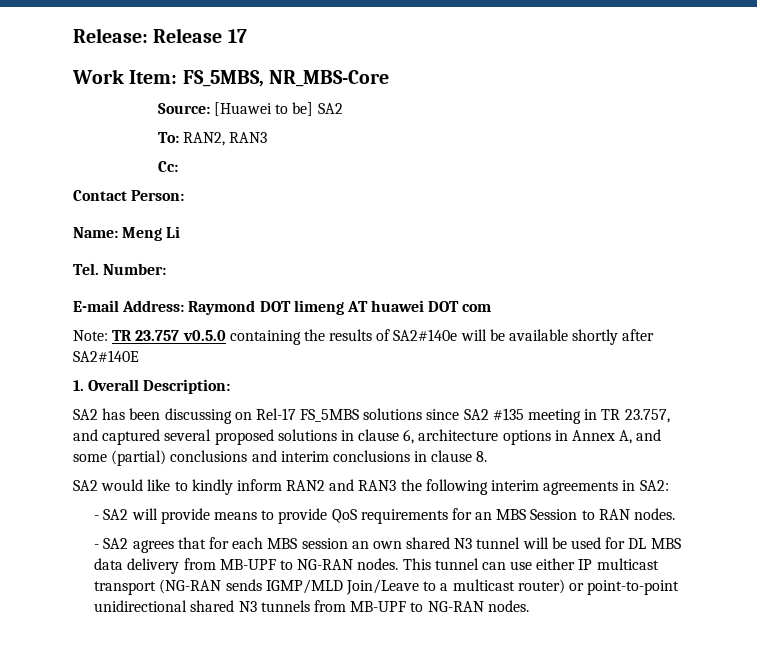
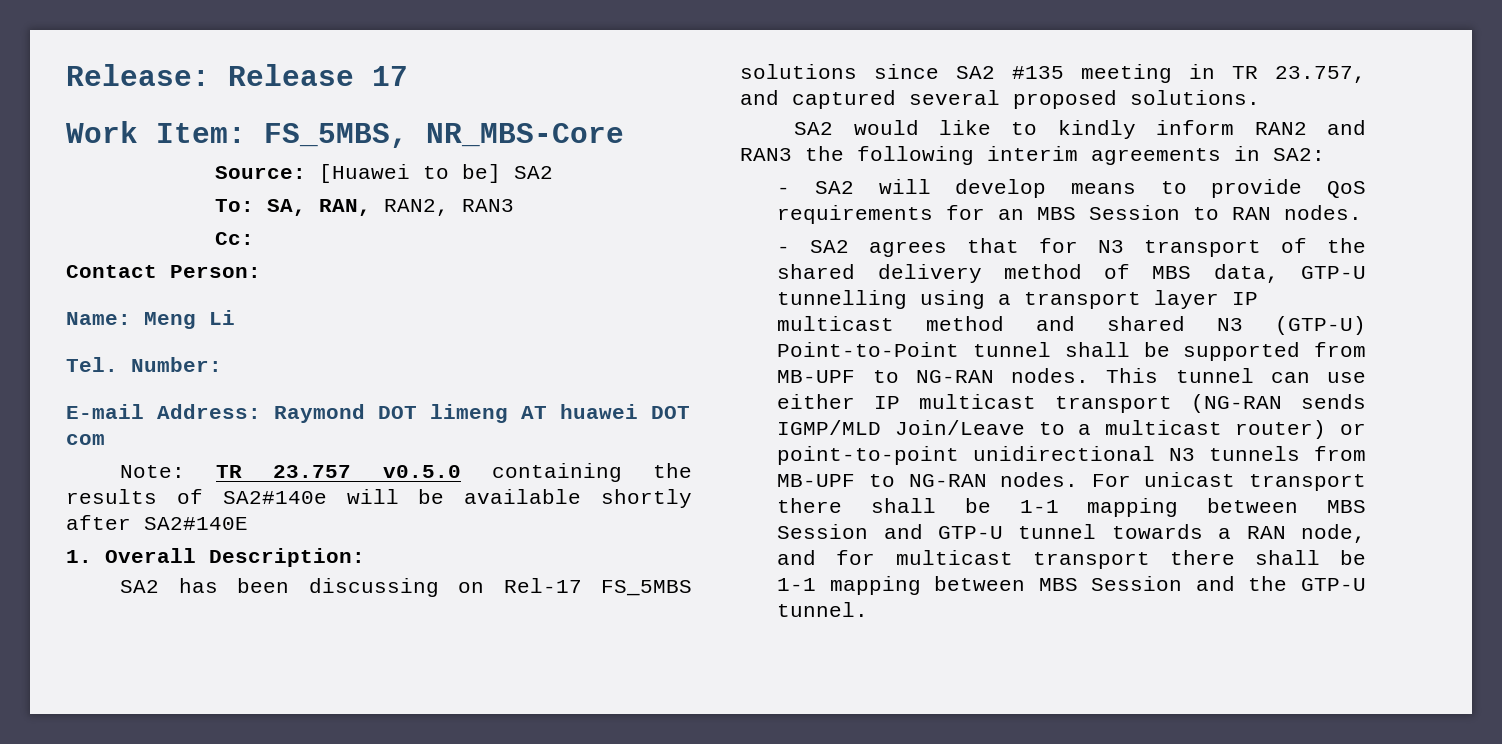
- To: RAN2, RAN3
+ To: SA, RAN, RAN2, RAN3
- SA2 has been discussing on Rel-17 FS_5MBS solutions since SA2 #135 meeting in TR 23.757, and captured several proposed solutions in clause 6, architecture options in Annex A, and some (partial) conclusions and interim conclusions in clause 8.
+ SA2 has been discussing on Rel-17 FS_5MBS solutions since SA2 #135 meeting in TR 23.757, and captured several proposed solutions.
- - SA2 will provide means to provide QoS requirements for an MBS Session to RAN nodes.
+ - SA2 will develop means to provide QoS requirements for an MBS Session to RAN nodes.
- - SA2 agrees that for each MBS session an own shared N3 tunnel will be used for DL MBS data delivery from MB-UPF to NG-RAN nodes.
+ - SA2 agrees that for N3 transport of the shared delivery method of MBS data, GTP-U tunnelling using a transport layer IP multicast method and shared N3 (GTP-U) Point-to-Point tunnel shall be supported from MB-UPF to NG-RAN nodes.
- This tunnel can use either IP multicast transport (NG-RAN sends IGMP/MLD Join/Leave to a multicast router) or point-to-point unidirectional shared N3 tunnels from MB-UPF to NG-RAN nodes.
+ This tunnel can use either IP multicast transport (NG-RAN sends IGMP/MLD Join/Leave to a multicast router) or point-to-point unidirectional N3 tunnels from MB-UPF to NG-RAN nodes.
+ For unicast transport there shall be 1-1 mapping between MBS Session and GTP-U tunnel towards a RAN node, and for multicast transport there shall be 1-1 mapping between MBS Session and the GTP-U tunnel.

